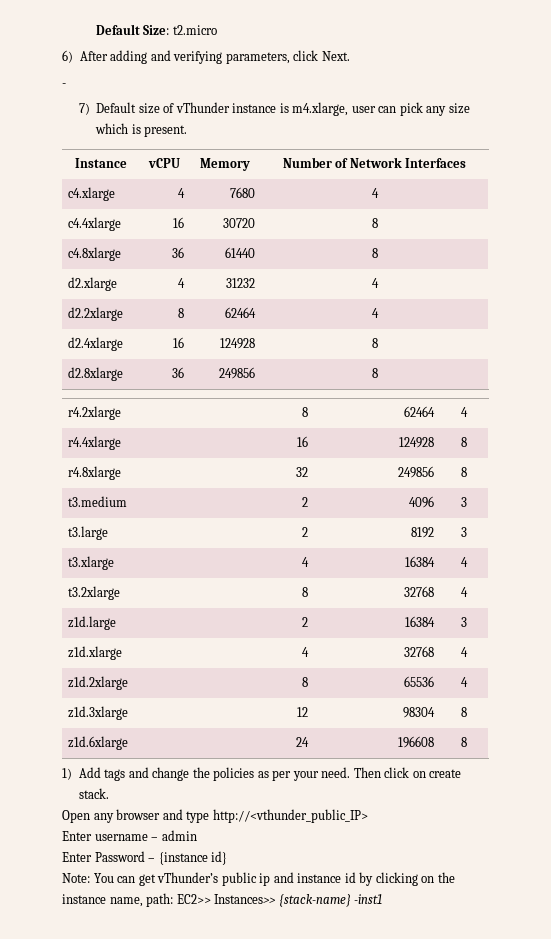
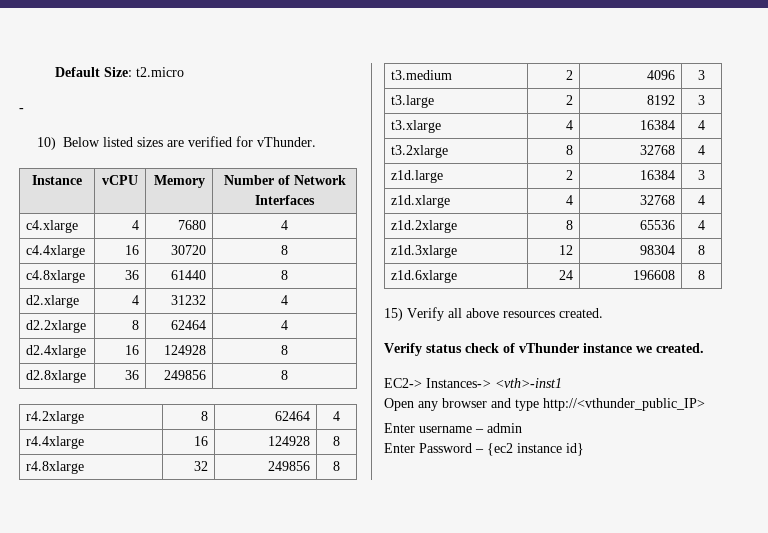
  Default Size: t2.micro
- 6) After adding and verifying parameters, click Next.
  -
- 7) Default size of vThunder instance is m4.xlarge, user can pick any size which is present.
+ 10) Below listed sizes are verified for vThunder.
- 1) Add tags and change the policies as per your need. Then click on create stack.
+ 15) Verify all above resources created.
+ Verify status check of vThunder instance we created.
+ EC2-> Instances-> <vth>-inst1
- Enter Password – {instance id}
+ Enter Password – {ec2 instance id}
- Note: You can get vThunder’s public ip and instance id by clicking on the instance name, path: EC2>> Instances>> {stack-name} -inst1

